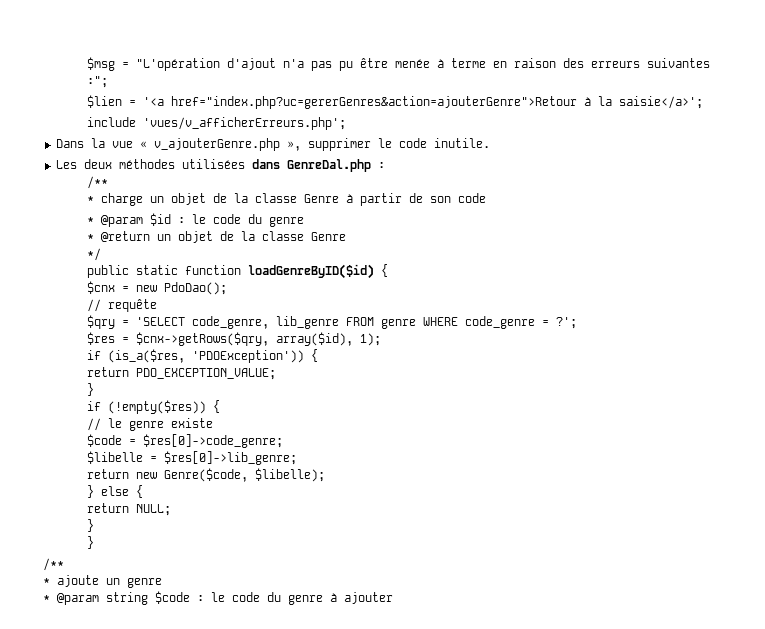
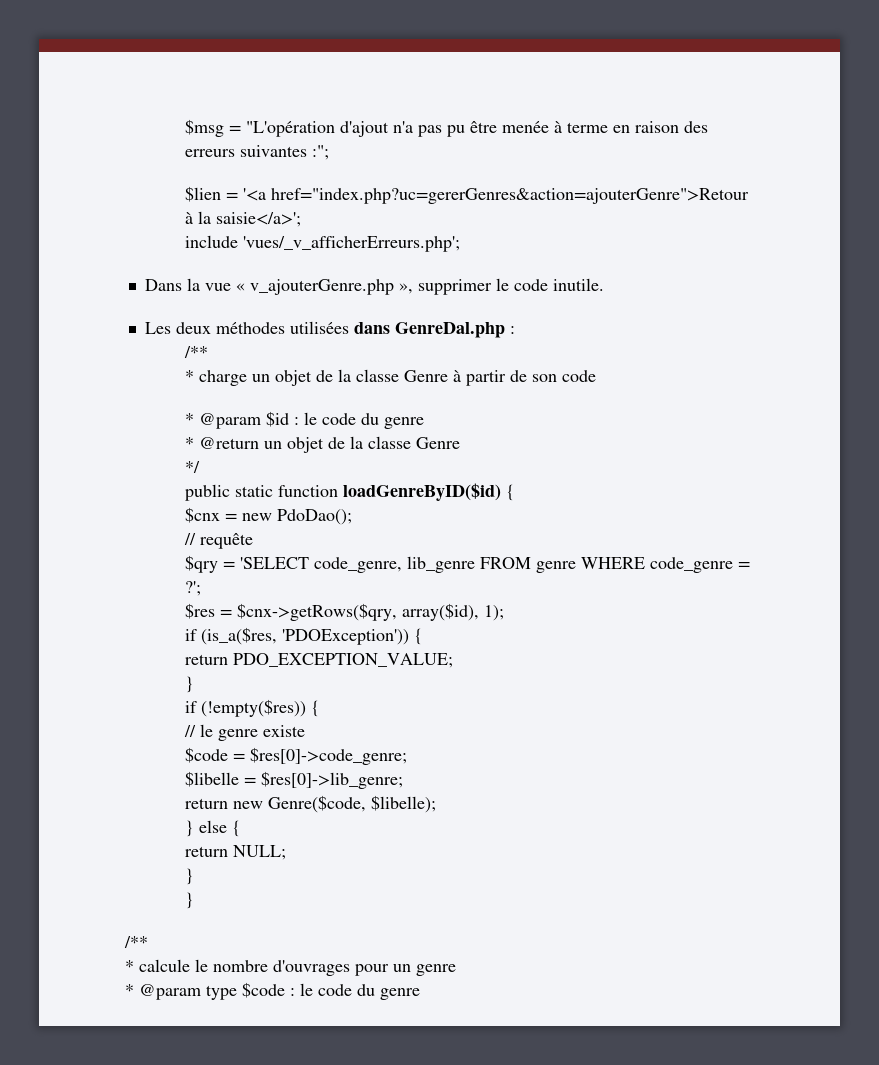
- include 'vues/v_afficherErreurs.php';
+ include 'vues/_v_afficherErreurs.php';
- * ajoute un genre
+ * calcule le nombre d'ouvrages pour un genre
- * @param string $code : le code du genre à ajouter
+ * @param type $code : le code du genre

